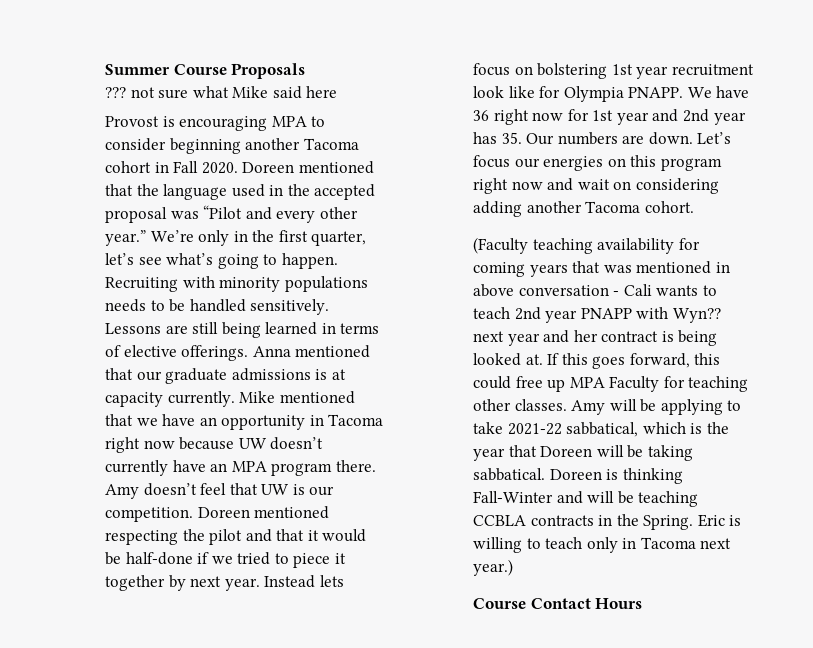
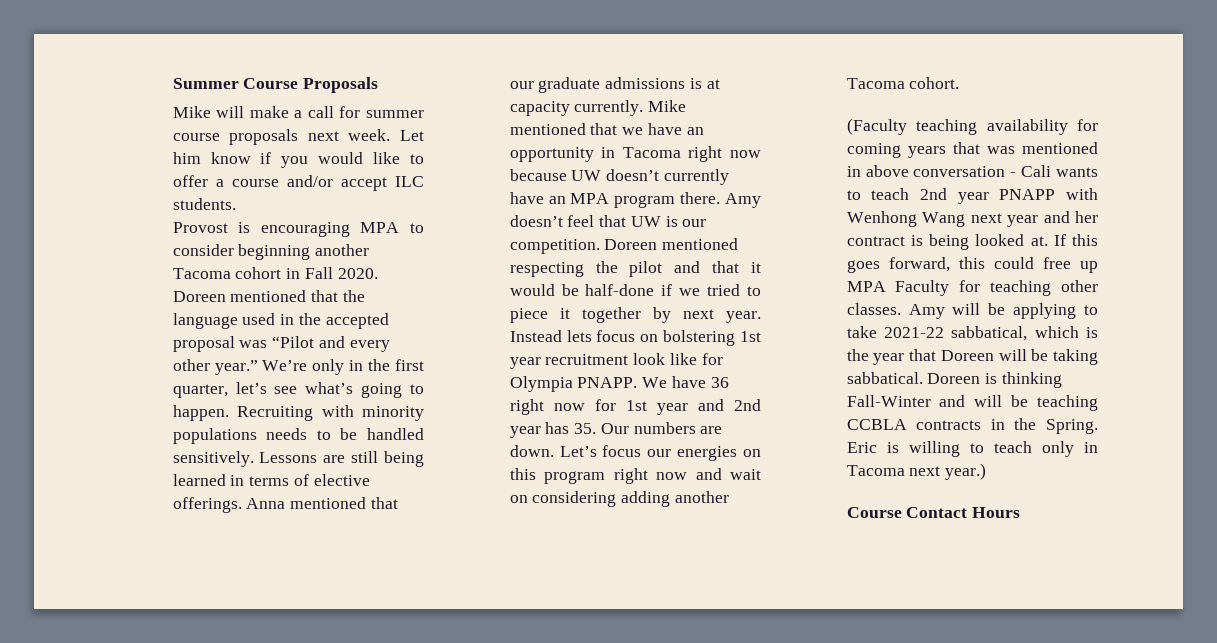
- ??? not sure what Mike said here
+ Mike will make a call for summer course proposals next week. Let him know if you would like to offer a course and/or accept ILC students.
- (Faculty teaching availability for coming years that was mentioned in above conversation - Cali wants to teach 2nd year PNAPP with Wyn?? next year and her contract is being looked at.
+ (Faculty teaching availability for coming years that was mentioned in above conversation - Cali wants to teach 2nd year PNAPP with Wenhong Wang next year and her contract is being looked at.

